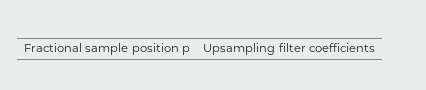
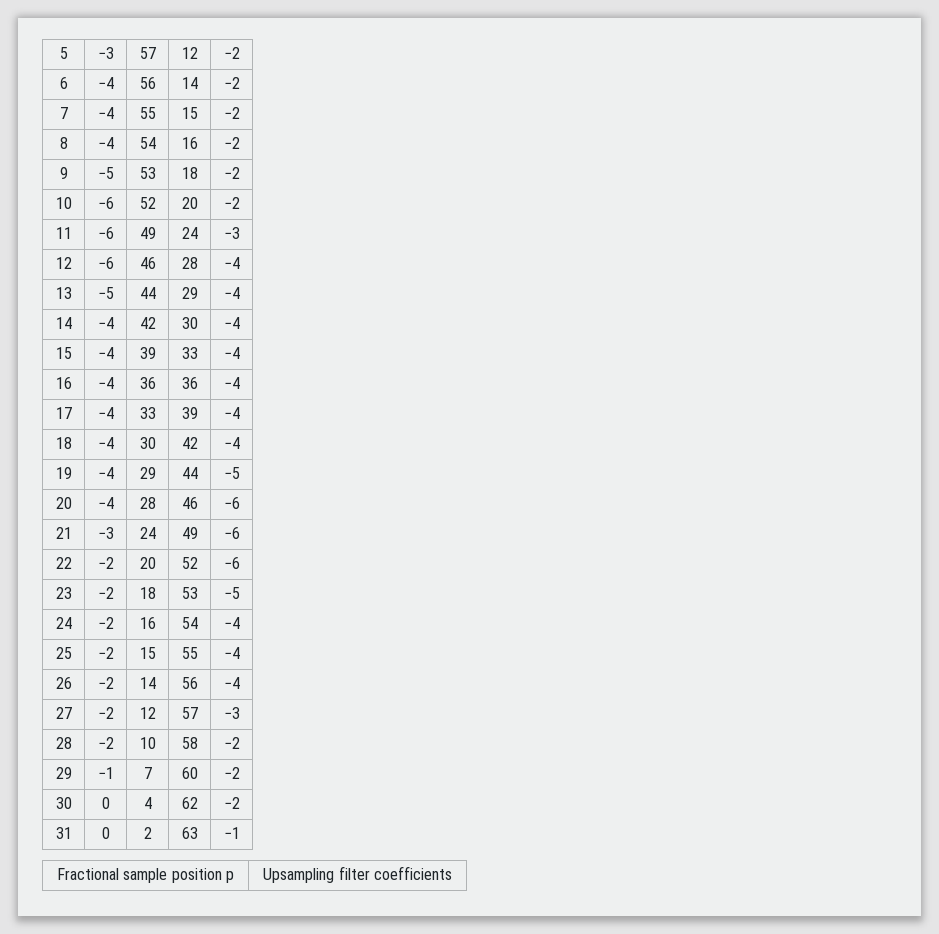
+ 5 | −3 | 57 | 12 | −2
+ 6 | −4 | 56 | 14 | −2
+ 7 | −4 | 55 | 15 | −2
+ 8 | −4 | 54 | 16 | −2
+ 9 | −5 | 53 | 18 | −2
+ 10 | −6 | 52 | 20 | −2
+ 11 | −6 | 49 | 24 | −3
+ 12 | −6 | 46 | 28 | −4
+ 13 | −5 | 44 | 29 | −4
+ 14 | −4 | 42 | 30 | −4
+ 15 | −4 | 39 | 33 | −4
+ 16 | −4 | 36 | 36 | −4
+ 17 | −4 | 33 | 39 | −4
+ 18 | −4 | 30 | 42 | −4
+ 19 | −4 | 29 | 44 | −5
+ 20 | −4 | 28 | 46 | −6
+ 21 | −3 | 24 | 49 | −6
+ 22 | −2 | 20 | 52 | −6
+ 23 | −2 | 18 | 53 | −5
+ 24 | −2 | 16 | 54 | −4
+ 25 | −2 | 15 | 55 | −4
+ 26 | −2 | 14 | 56 | −4
+ 27 | −2 | 12 | 57 | −3
+ 28 | −2 | 10 | 58 | −2
+ 29 | −1 | 7 | 60 | −2
+ 30 | 0 | 4 | 62 | −2
+ 31 | 0 | 2 | 63 | −1

